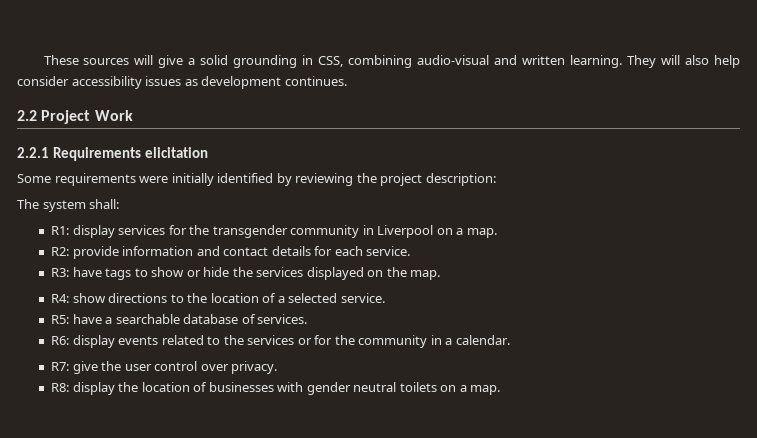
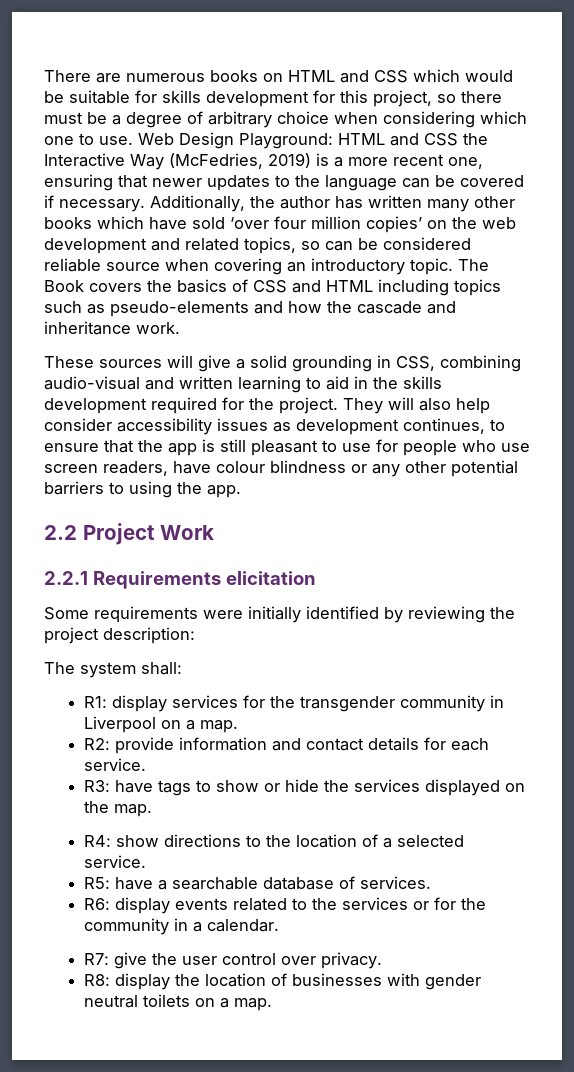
+ There are numerous books on HTML and CSS which would be suitable for skills development for this project, so there must be a degree of arbitrary choice when considering which one to use. Web Design Playground: HTML and CSS the Interactive Way (McFedries, 2019) is a more recent one, ensuring that newer updates to the language can be covered if necessary. Additionally, the author has written many other books which have sold ‘over four million copies’ on the web development and related topics, so can be considered reliable source when covering an introductory topic. The Book covers the basics of CSS and HTML including topics such as pseudo-elements and how the cascade and inheritance work.
- These sources will give a solid grounding in CSS, combining audio-visual and written learning.
+ These sources will give a solid grounding in CSS, combining audio-visual and written learning to aid in the skills development required for the project.
- They will also help consider accessibility issues as development continues.
+ They will also help consider accessibility issues as development continues, to ensure that the app is still pleasant to use for people who use screen readers, have colour blindness or any other potential barriers to using the app.

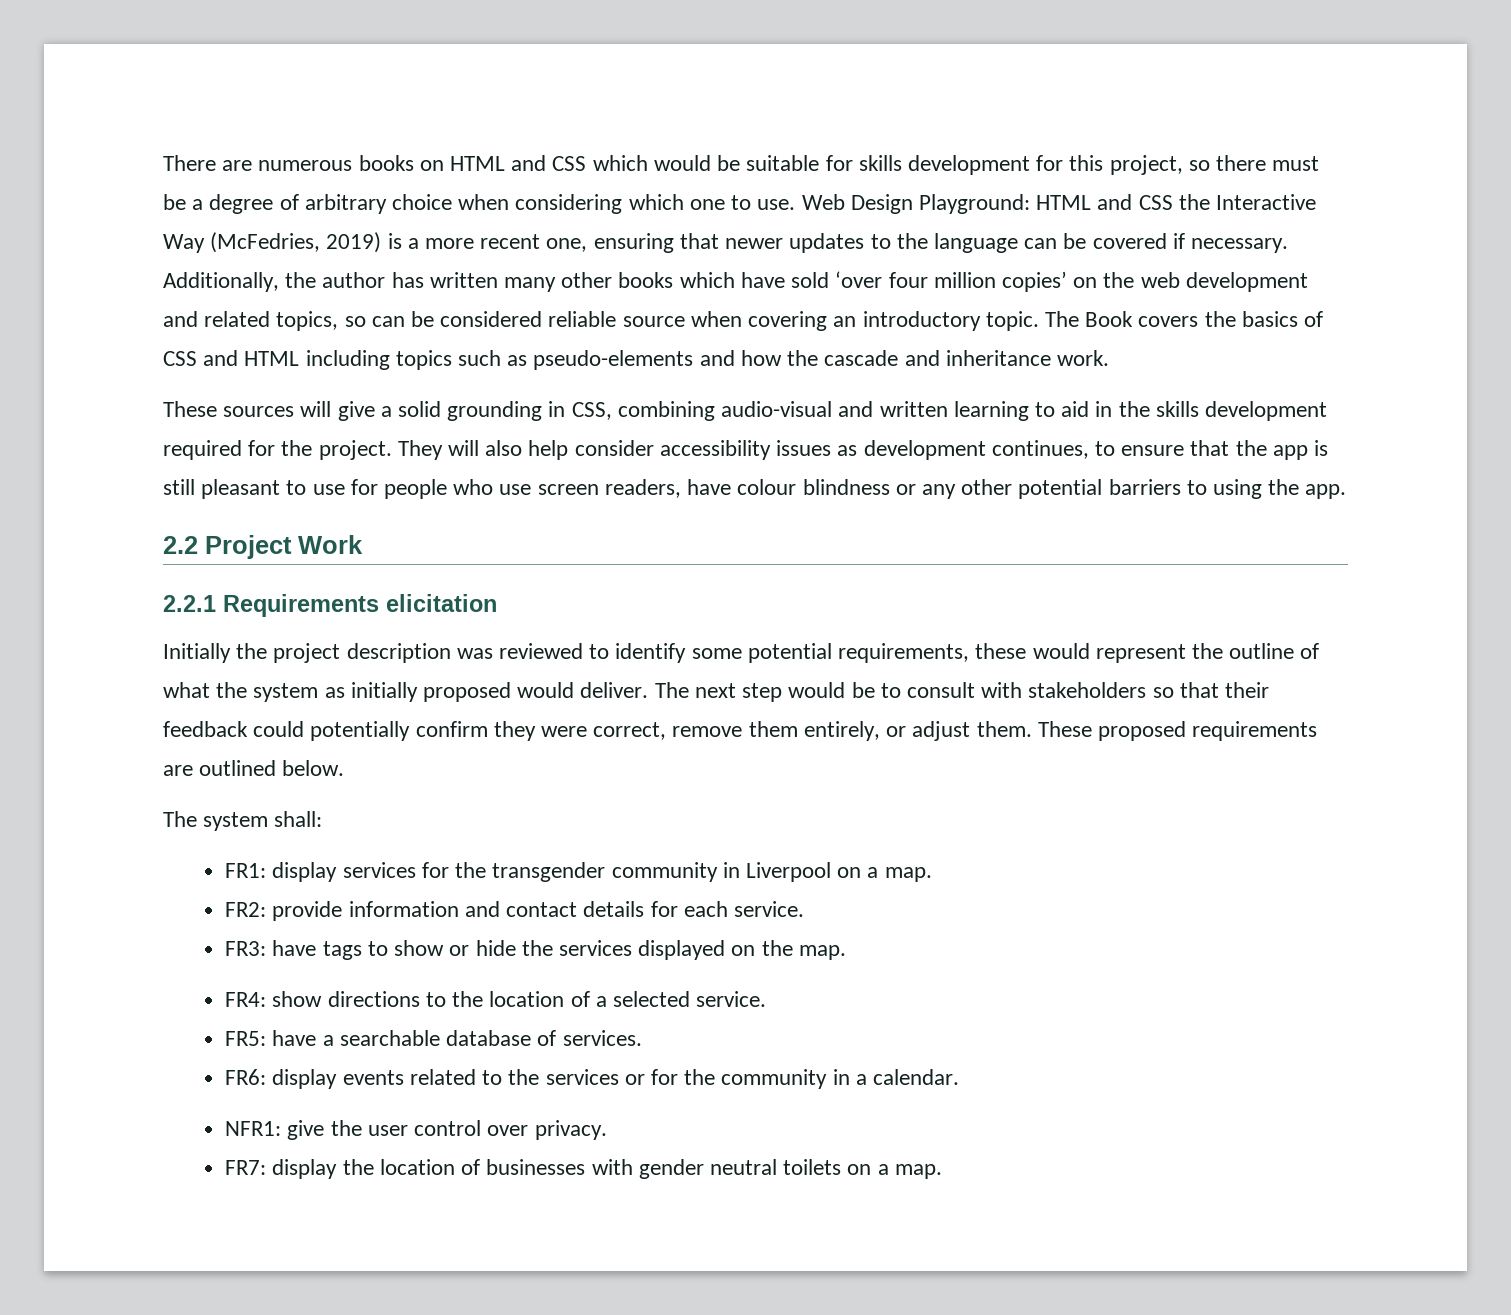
- Some requirements were initially identified by reviewing the project description:
+ Initially the project description was reviewed to identify some potential requirements, these would represent the outline of what the system as initially proposed would deliver. The next step would be to consult with stakeholders so that their feedback could potentially confirm they were correct, remove them entirely, or adjust them. These proposed requirements are outlined below.
- R1: display services for the transgender community in Liverpool on a map.
+ FR1: display services for the transgender community in Liverpool on a map.
- R2: provide information and contact details for each service.
+ FR2: provide information and contact details for each service.
- R3: have tags to show or hide the services displayed on the map.
+ FR3: have tags to show or hide the services displayed on the map.
- R4: show directions to the location of a selected service.
+ FR4: show directions to the location of a selected service.
- R5: have a searchable database of services.
+ FR5: have a searchable database of services.
- R6: display events related to the services or for the community in a calendar.
+ FR6: display events related to the services or for the community in a calendar.
- R7: give the user control over privacy.
+ NFR1: give the user control over privacy.
- R8: display the location of businesses with gender neutral toilets on a map.
+ FR7: display the location of businesses with gender neutral toilets on a map.

